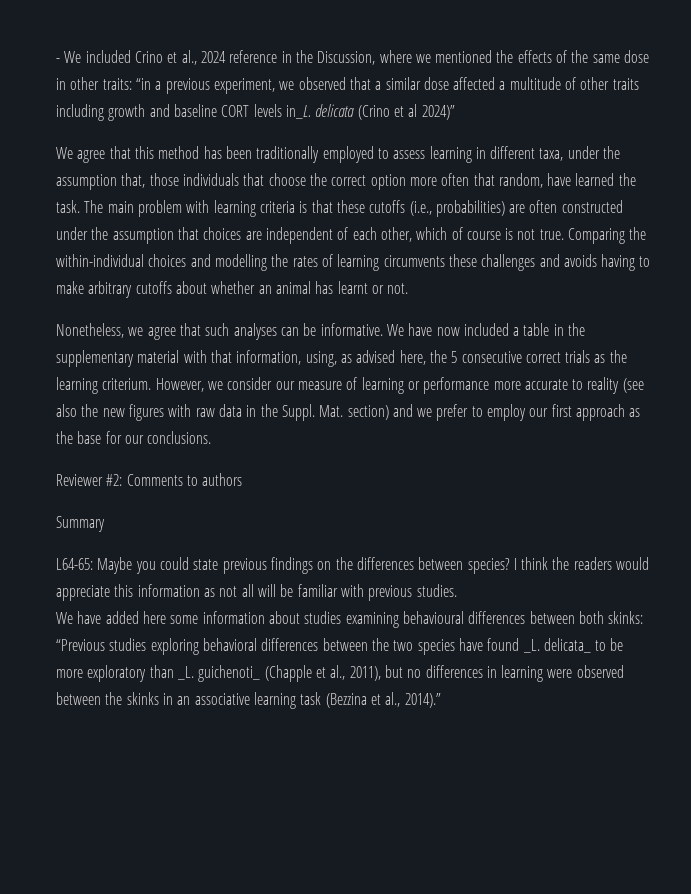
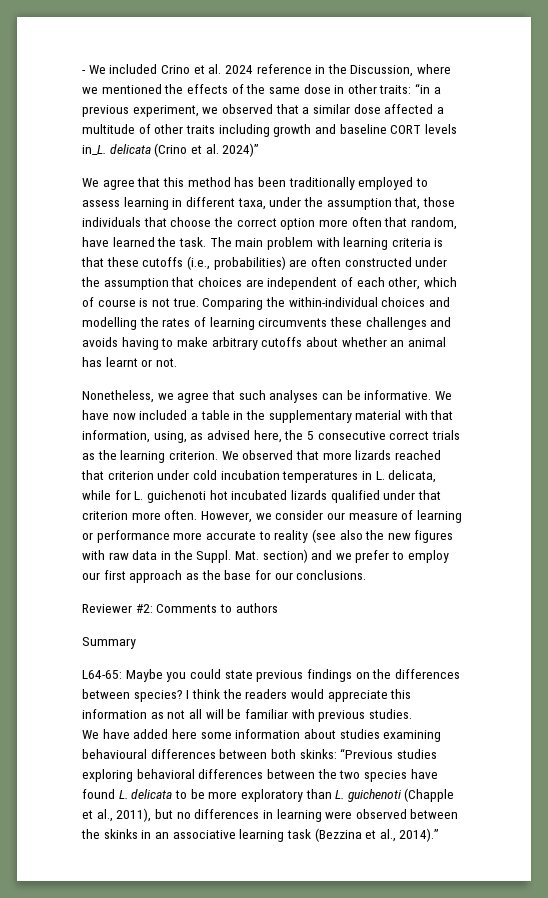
- - We included Crino et al., 2024 reference in the Discussion, where we mentioned the effects of the same dose in other traits: “in a previous experiment, we observed that a similar dose affected a multitude of other traits including growth and baseline CORT levels in_L. delicata (Crino et al 2024)”
+ - We included Crino et al. 2024 reference in the Discussion, where we mentioned the effects of the same dose in other traits: “in a previous experiment, we observed that a similar dose affected a multitude of other traits including growth and baseline CORT levels in_L. delicata (Crino et al. 2024)”
- We have now included a table in the supplementary material with that information, using, as advised here, the 5 consecutive correct trials as the learning criterium.
+ We have now included a table in the supplementary material with that information, using, as advised here, the 5 consecutive correct trials as the learning criterion. We observed that more lizards reached that criterion under cold incubation temperatures in L. delicata, while for L. guichenoti hot incubated lizards qualified under that criterion more often.
- We have added here some information about studies examining behavioural differences between both skinks: “Previous studies exploring behavioral differences between the two species have found _L. delicata_ to be more exploratory than _L. guichenoti_ (Chapple et al., 2011), but no differences in learning were observed between the skinks in an associative learning task (Bezzina et al., 2014).”
+ We have added here some information about studies examining behavioural differences between both skinks: “Previous studies exploring behavioral differences between the two species have found L. delicata to be more exploratory than L. guichenoti (Chapple et al., 2011), but no differences in learning were observed between the skinks in an associative learning task (Bezzina et al., 2014).”

